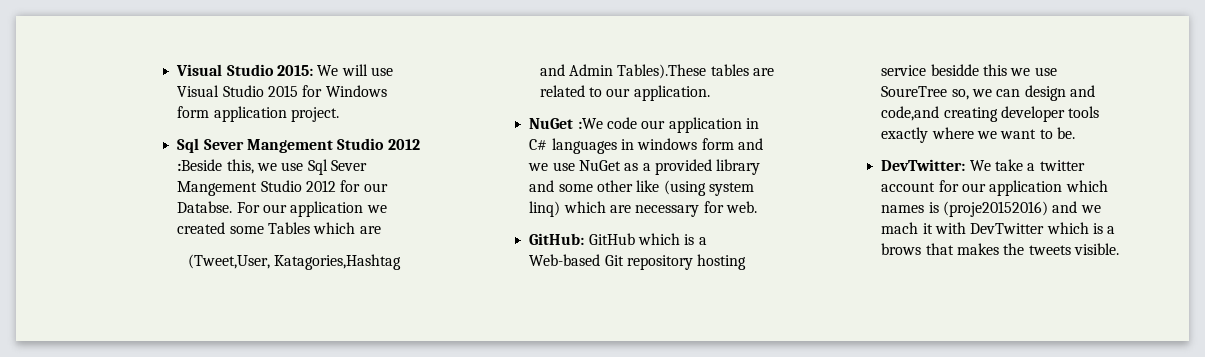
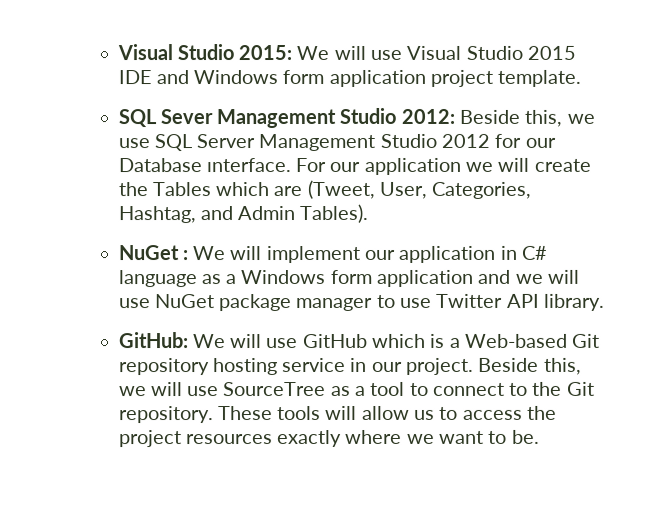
- Visual Studio 2015: We will use Visual Studio 2015 for Windows form application project.
- Sql Sever Mangement Studio 2012 :Beside this, we use Sql Sever Mangement Studio 2012 for our Databse.
+ Visual Studio 2015: We will use Visual Studio 2015 IDE and Windows form application project template.
+ SQL Sever Management Studio 2012: Beside this, we use SQL Server Management Studio 2012 for our Database ınterface.
- For our application we created some Tables which are
- (Tweet,User, Katagories,Hashtag and Admin Tables).These tables are related to our application.
- NuGet :We code our application in C# languages in windows form and we use NuGet as a provided library and some other like (using system linq) which are necessary for web.
- GitHub: GitHub which is a Web-based Git repository hosting service besidde this we use SoureTree so, we can design and code,and creating developer tools exactly where we want to be.
+ For our application we will create the Tables which are (Tweet, User, Categories, Hashtag, and Admin Tables).
+ NuGet : We will implement our application in C# language as a Windows form application and we will use NuGet package manager to use Twitter API library.
+ GitHub: We will use GitHub which is a Web-based Git repository hosting service in our project. Beside this, we will use SourceTree as a tool to connect to the Git repository. These tools will allow us to access the project resources exactly where we want to be.
- DevTwitter: We take a twitter account for our application which names is (proje20152016) and we mach it with DevTwitter which is a brows that makes the tweets visible.

